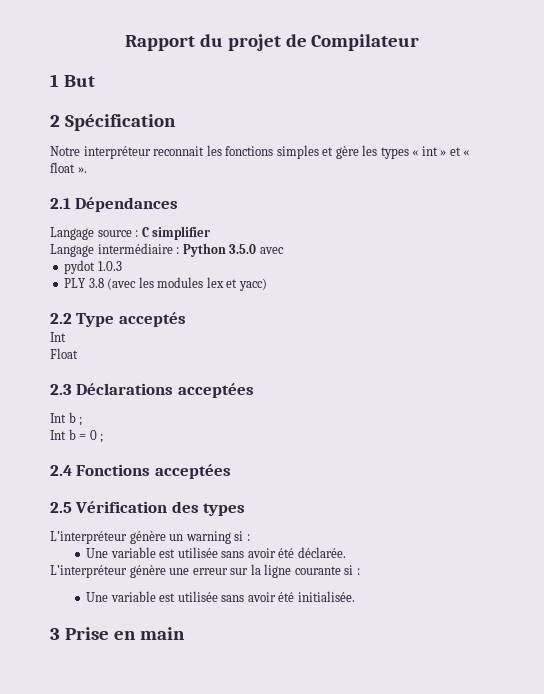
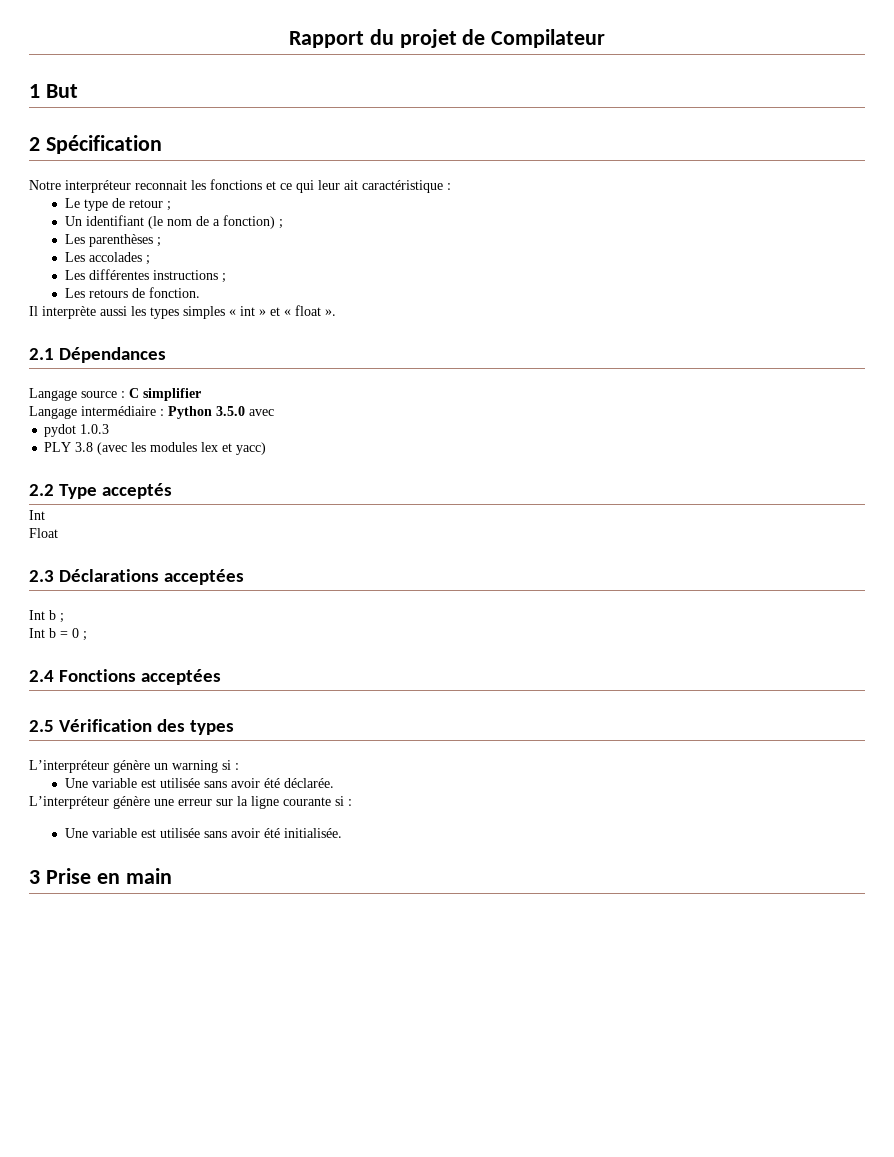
- Notre interpréteur reconnait les fonctions simples et gère les types « int » et « float ».
+ Notre interpréteur reconnait les fonctions et ce qui leur ait caractéristique :
+ Le type de retour ;
+ Un identifiant (le nom de a fonction) ;
+ Les parenthèses ;
+ Les accolades ;
+ Les différentes instructions ;
+ Les retours de fonction.
+ Il interprète aussi les types simples « int » et « float ».

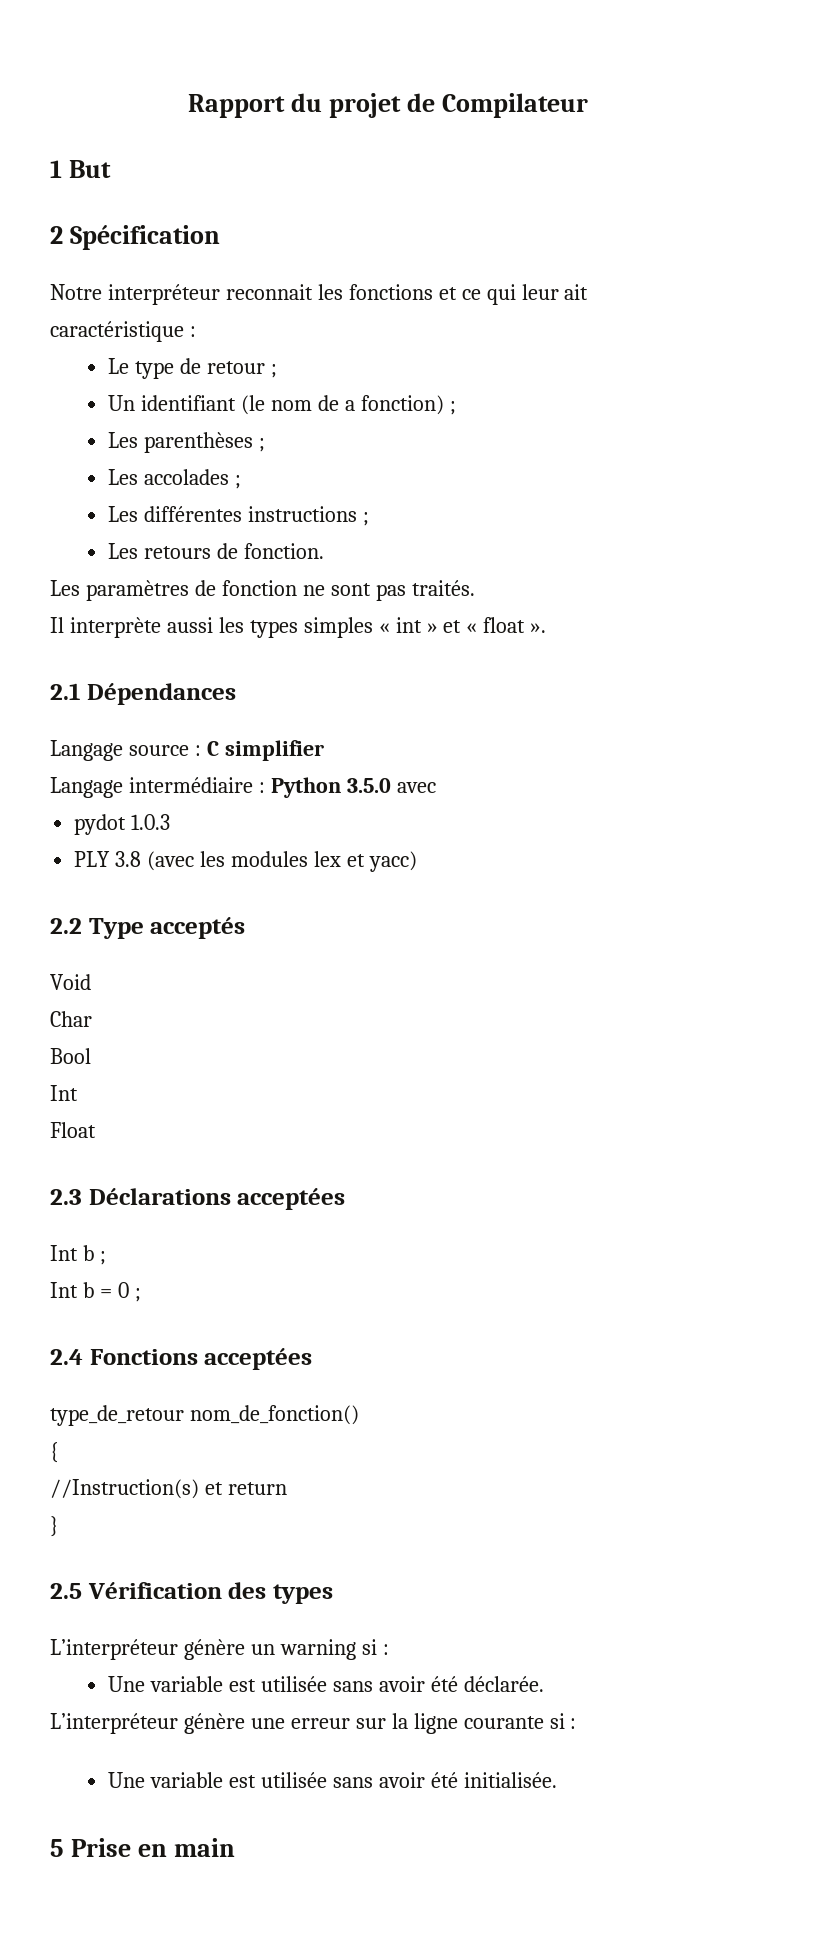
+ Les paramètres de fonction ne sont pas traités.
+ Void
+ Char
+ Bool
+ type_de_retour nom_de_fonction()
+ {
+ //Instruction(s) et return
+ }
- 3 Prise en main
+ 5 Prise en main

